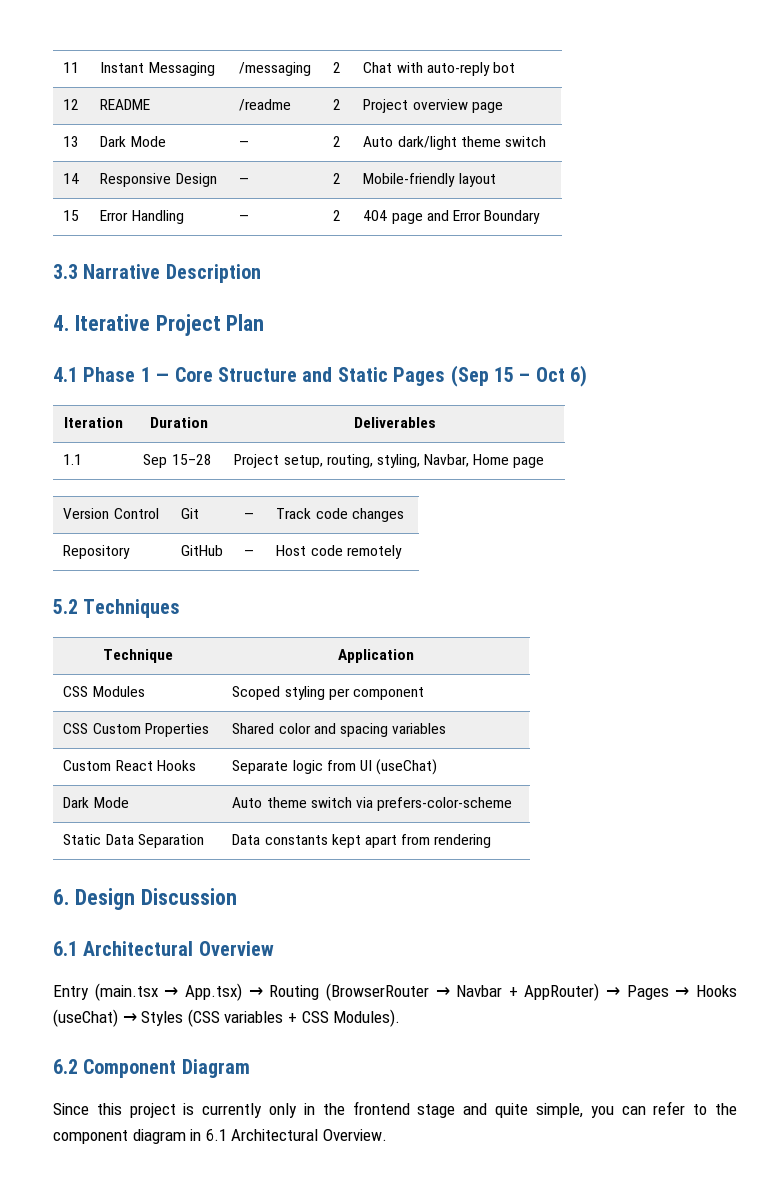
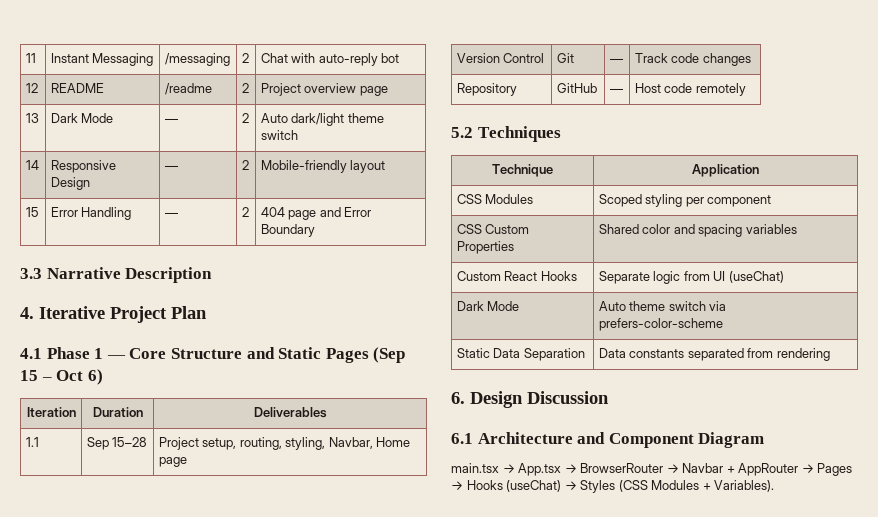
- Static Data Separation | Data constants kept apart from rendering
+ Static Data Separation | Data constants separated from rendering
- 6.1 Architectural Overview
- Entry (main.tsx → App.tsx) → Routing (BrowserRouter → Navbar + AppRouter) → Pages → Hooks (useChat) → Styles (CSS variables + CSS Modules).
- 6.2 Component Diagram
- Since this project is currently only in the frontend stage and quite simple, you can refer to the component diagram in 6.1 Architectural Overview.
+ 6.1 Architecture and Component Diagram
+ main.tsx → App.tsx → BrowserRouter → Navbar + AppRouter → Pages → Hooks (useChat) → Styles (CSS Modules + Variables).

